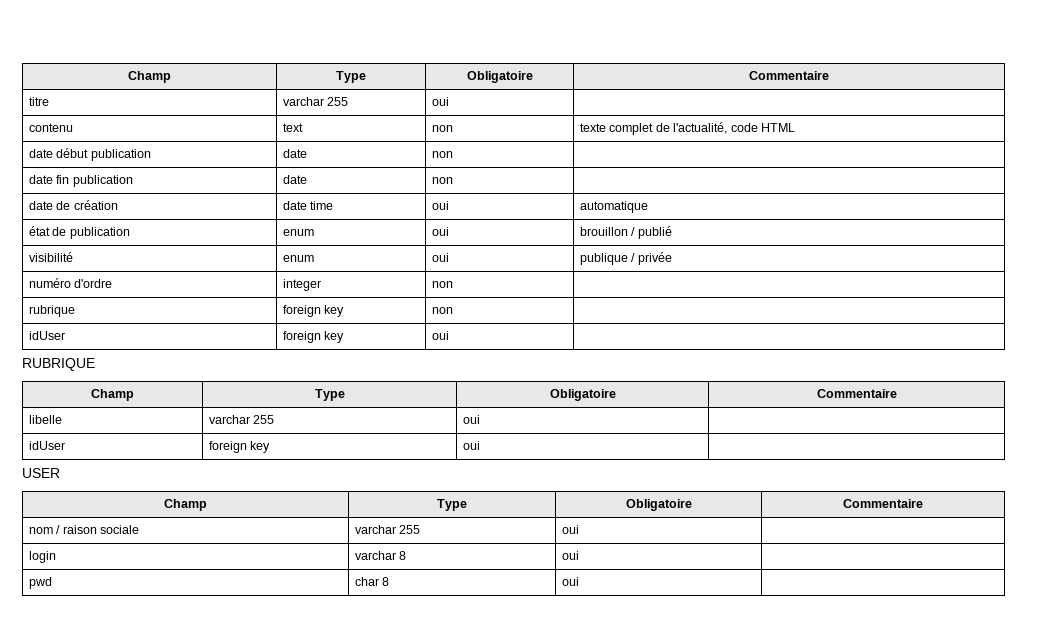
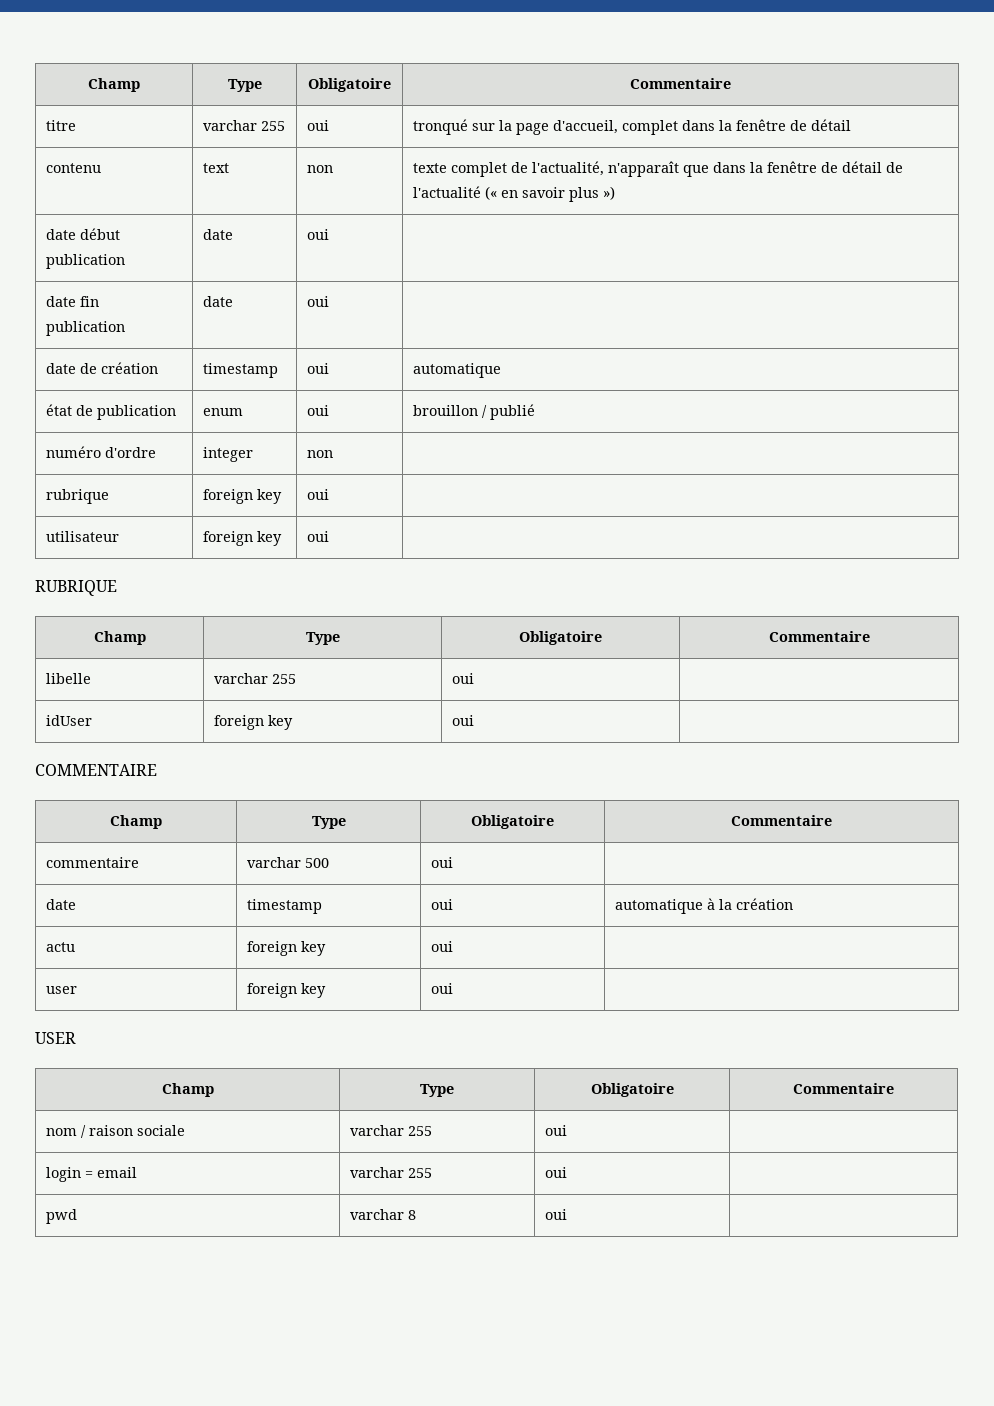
- titre | varchar 255 | oui |
+ titre | varchar 255 | oui | tronqué sur la page d'accueil, complet dans la fenêtre de détail
- contenu | text | non | texte complet de l'actualité, code HTML
+ contenu | text | non | texte complet de l'actualité, n'apparaît que dans la fenêtre de détail de l'actualité (« en savoir plus »)
- date début publication | date | non |
+ date début publication | date | oui |
- date fin publication | date | non |
+ date fin publication | date | oui |
- date de création | date time | oui | automatique
+ date de création | timestamp | oui | automatique
- visibilité | enum | oui | publique / privée
- rubrique | foreign key | non |
- idUser | foreign key | oui |
+ rubrique | foreign key | oui |
+ utilisateur | foreign key | oui |
+ COMMENTAIRE
+ Champ | Type | Obligatoire | Commentaire
+ commentaire | varchar 500 | oui |
+ date | timestamp | oui | automatique à la création
+ actu | foreign key | oui |
+ user | foreign key | oui |
- login | varchar 8 | oui |
+ login = email | varchar 255 | oui |
+ pwd | varchar 8 | oui |
- pwd | char 8 | oui |

